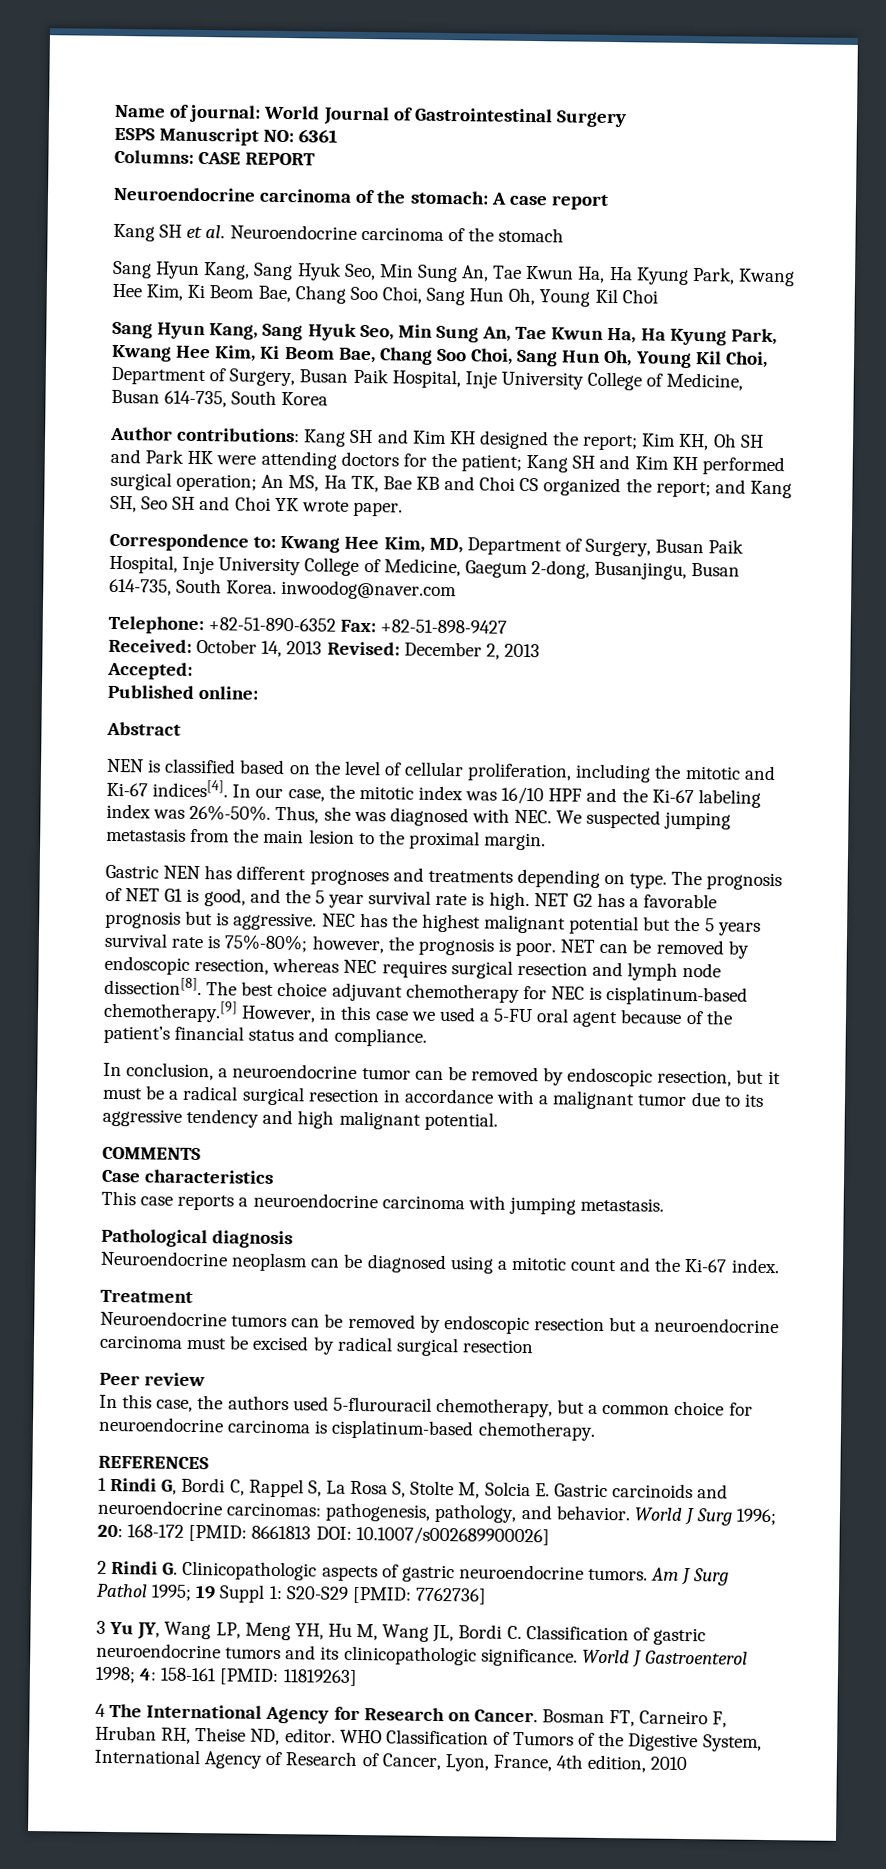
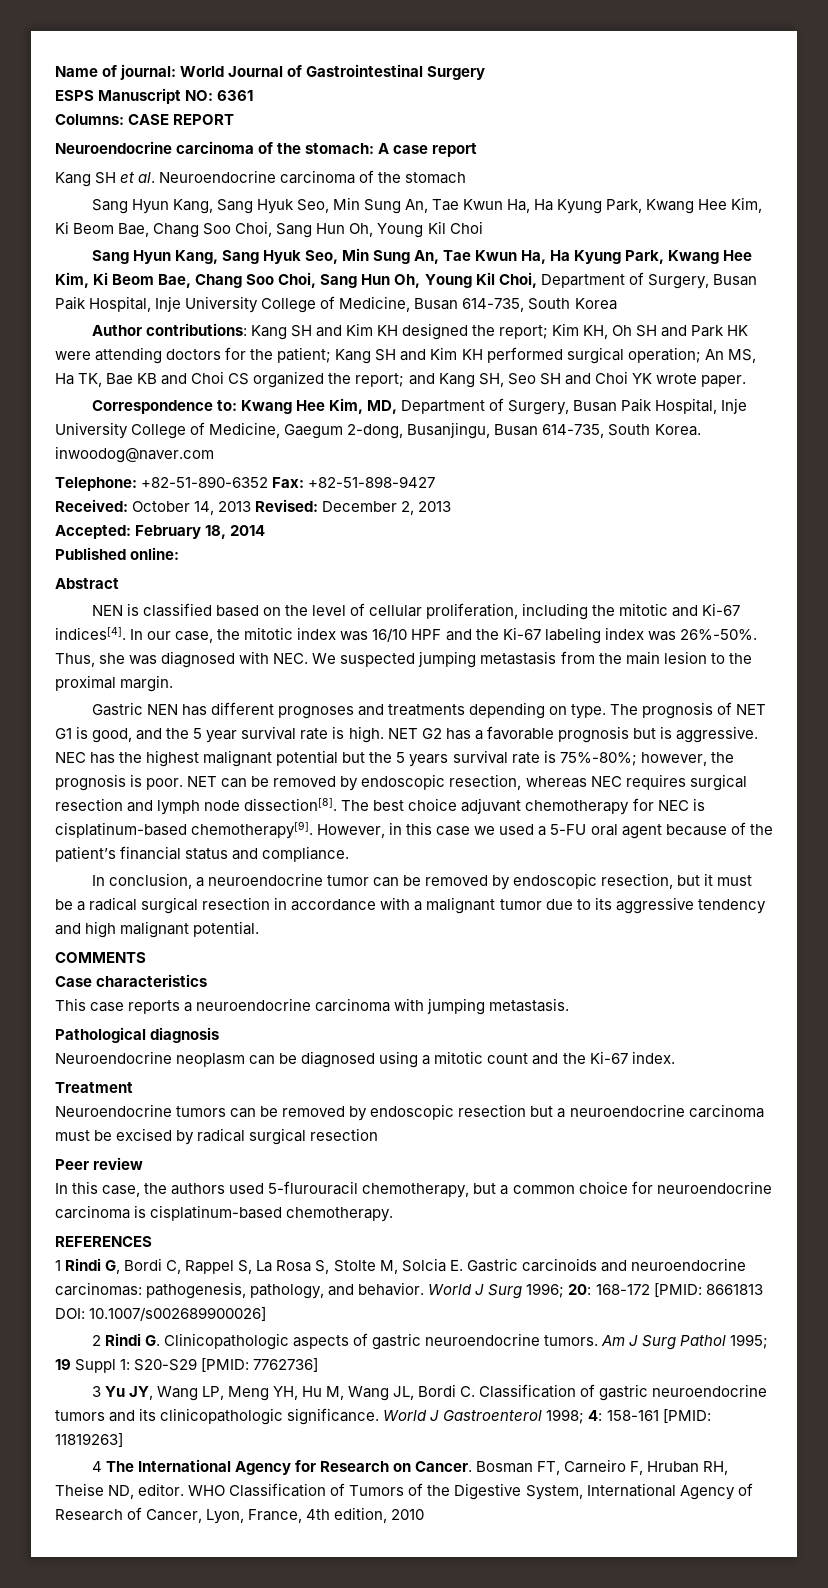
- Accepted:
+ Accepted: February 18, 2014
- The best choice adjuvant chemotherapy for NEC is cisplatinum-based chemotherapy.[9] However, in this case we used a 5-FU oral agent because of the patient’s financial status and compliance.
+ The best choice adjuvant chemotherapy for NEC is cisplatinum-based chemotherapy[9]. However, in this case we used a 5-FU oral agent because of the patient’s financial status and compliance.

